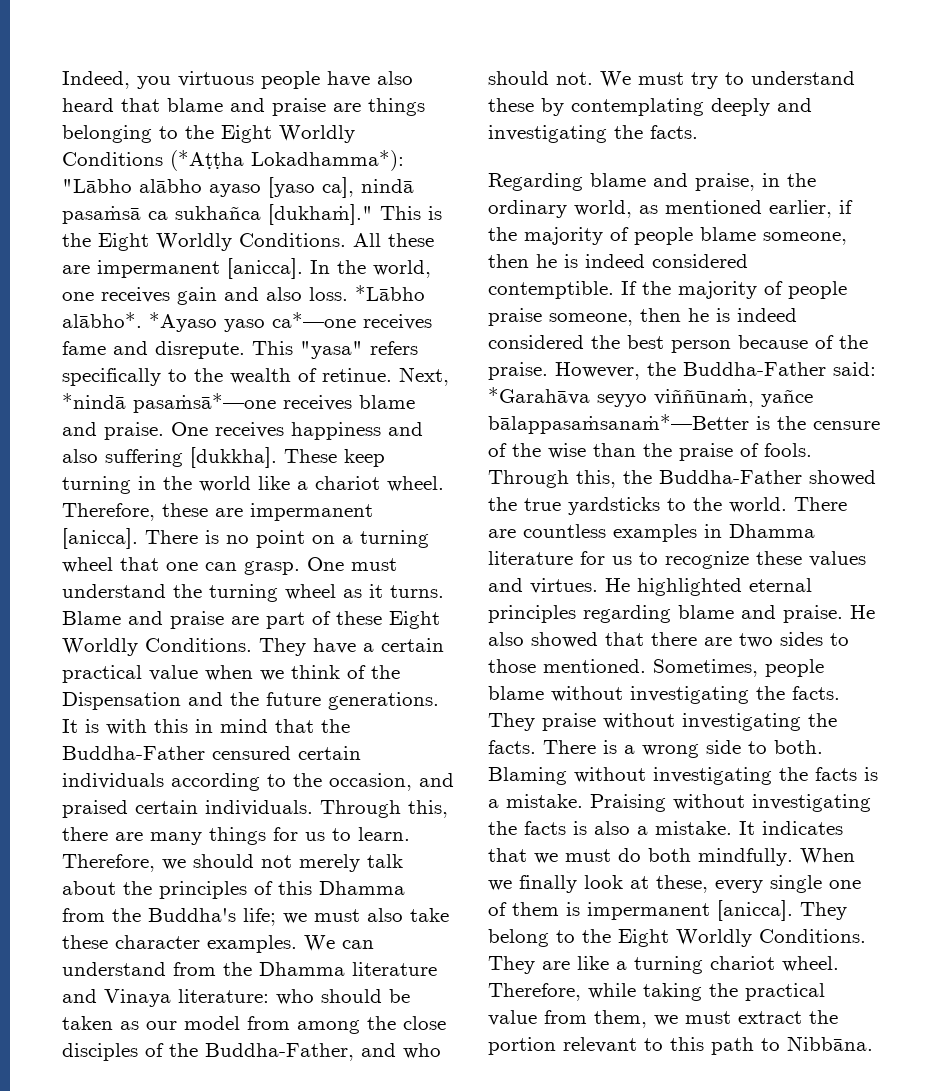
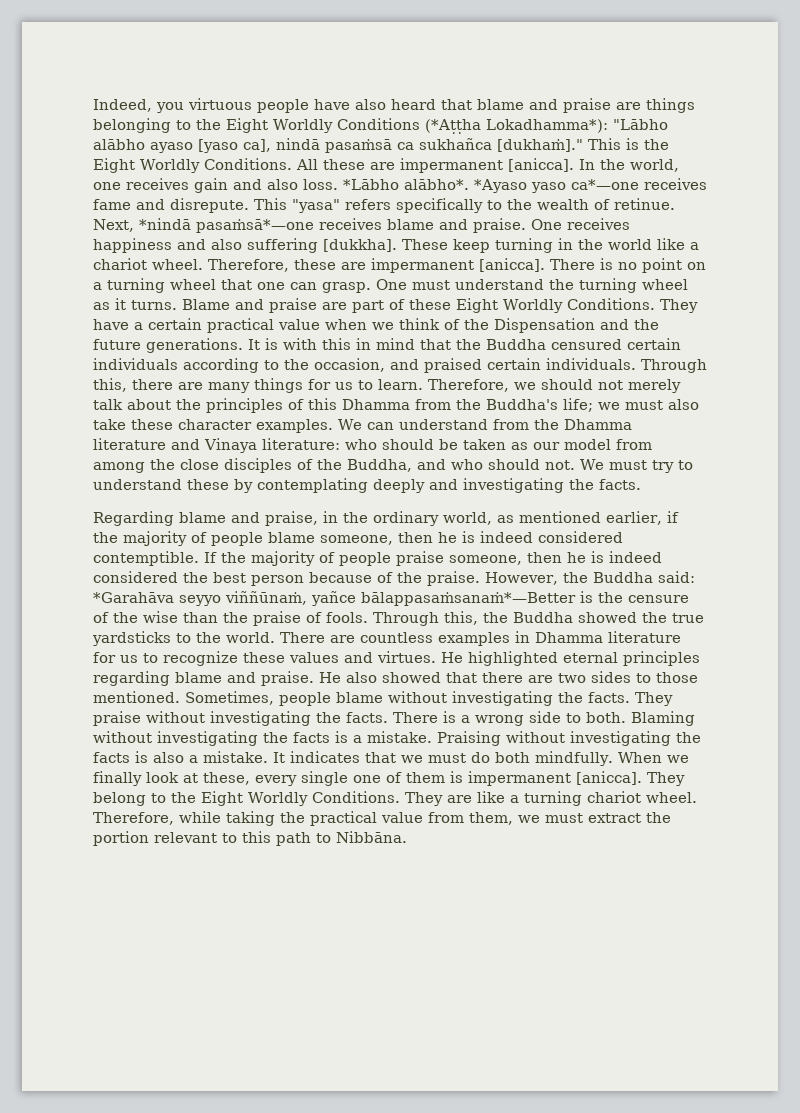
- It is with this in mind that the Buddha-Father censured certain individuals according to the occasion, and praised certain individuals.
+ It is with this in mind that the Buddha censured certain individuals according to the occasion, and praised certain individuals.
- We can understand from the Dhamma literature and Vinaya literature: who should be taken as our model from among the close disciples of the Buddha-Father, and who should not.
+ We can understand from the Dhamma literature and Vinaya literature: who should be taken as our model from among the close disciples of the Buddha, and who should not.
- However, the Buddha-Father said: *Garahāva seyyo viññūnaṁ, yañce bālappasaṁsanaṁ*—Better is the censure of the wise than the praise of fools.
+ However, the Buddha said: *Garahāva seyyo viññūnaṁ, yañce bālappasaṁsanaṁ*—Better is the censure of the wise than the praise of fools.
- Through this, the Buddha-Father showed the true yardsticks to the world.
+ Through this, the Buddha showed the true yardsticks to the world.

